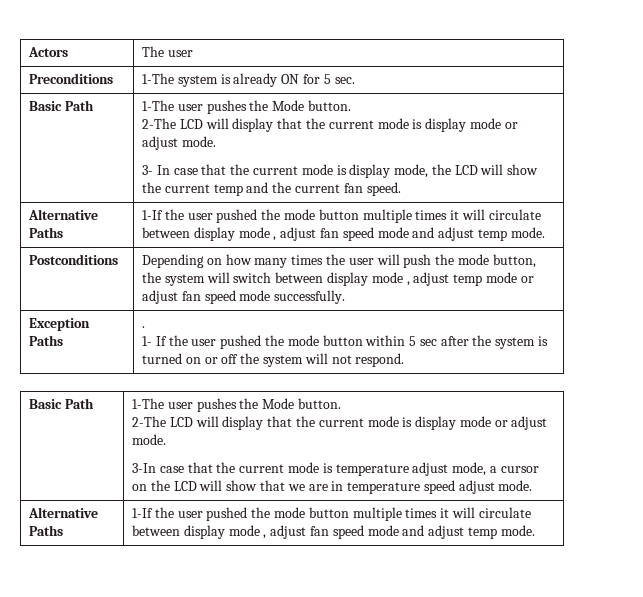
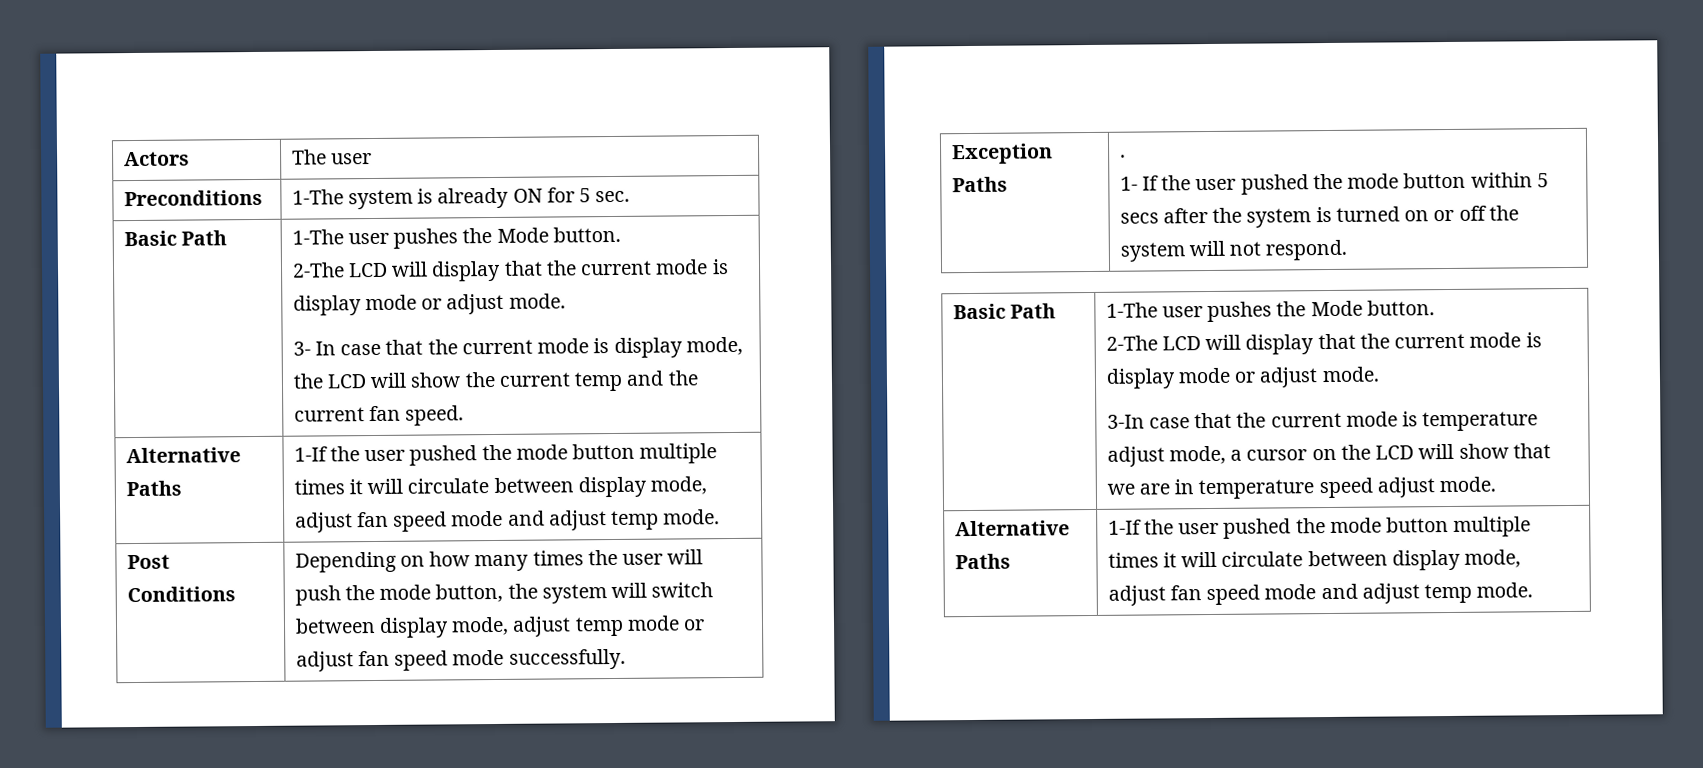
  3- In case that the current mode is display mode, the LCD will show the current temp and the current fan speed.
- Alternative Paths | 1-If the user pushed the mode button multiple times it will circulate between display mode , adjust fan speed mode and adjust temp mode.
+ Alternative Paths | 1-If the user pushed the mode button multiple times it will circulate between display mode, adjust fan speed mode and adjust temp mode.
- Postconditions | Depending on how many times the user will push the mode button, the system will switch between display mode , adjust temp mode or adjust fan speed mode successfully.
+ Post Conditions | Depending on how many times the user will push the mode button, the system will switch between display mode, adjust temp mode or adjust fan speed mode successfully.
  Exception Paths | .
- 1- If the user pushed the mode button within 5 sec after the system is turned on or off the system will not respond.
+ 1- If the user pushed the mode button within 5 secs after the system is turned on or off the system will not respond.
  3-In case that the current mode is temperature adjust mode, a cursor on the LCD will show that we are in temperature speed adjust mode.
- Alternative Paths | 1-If the user pushed the mode button multiple times it will circulate between display mode , adjust fan speed mode and adjust temp mode.
+ Alternative Paths | 1-If the user pushed the mode button multiple times it will circulate between display mode, adjust fan speed mode and adjust temp mode.

